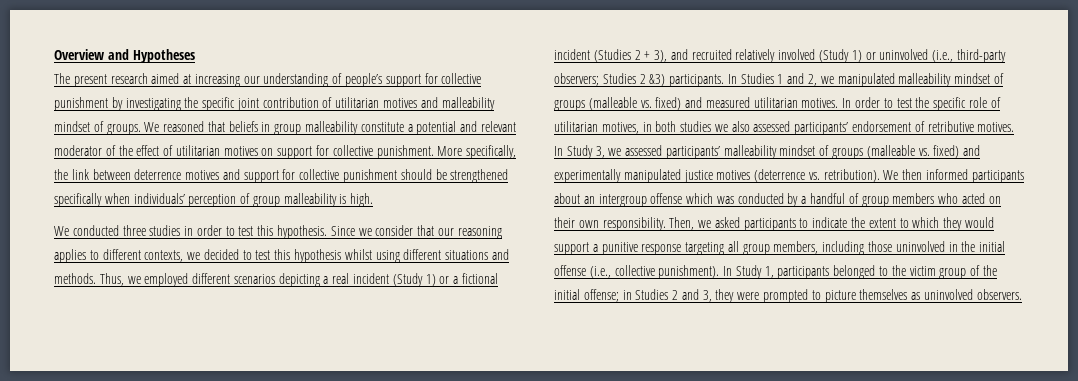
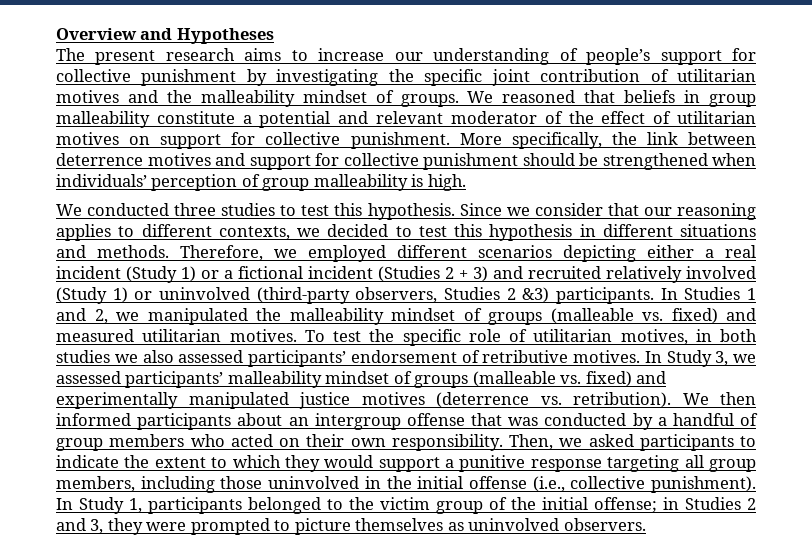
- The present research aimed at increasing our understanding of people’s support for collective punishment by investigating the specific joint contribution of utilitarian motives and malleability mindset of groups.
+ The present research aims to increase our understanding of people’s support for collective punishment by investigating the specific joint contribution of utilitarian motives and the malleability mindset of groups.
- More specifically, the link between deterrence motives and support for collective punishment should be strengthened specifically when individuals’ perception of group malleability is high.
+ More specifically, the link between deterrence motives and support for collective punishment should be strengthened when individuals’ perception of group malleability is high.
- We conducted three studies in order to test this hypothesis.
+ We conducted three studies to test this hypothesis.
- Since we consider that our reasoning applies to different contexts, we decided to test this hypothesis whilst using different situations and methods.
+ Since we consider that our reasoning applies to different contexts, we decided to test this hypothesis in different situations and methods.
- Thus, we employed different scenarios depicting a real incident (Study 1) or a fictional incident (Studies 2 + 3), and recruited relatively involved (Study 1) or uninvolved (i.e., third-party observers; Studies 2 &3) participants.
+ Therefore, we employed different scenarios depicting either a real incident (Study 1) or a fictional incident (Studies 2 + 3) and recruited relatively involved (Study 1) or uninvolved (third-party observers, Studies 2 &3) participants.
- In Studies 1 and 2, we manipulated malleability mindset of groups (malleable vs. fixed) and measured utilitarian motives.
+ In Studies 1 and 2, we manipulated the malleability mindset of groups (malleable vs. fixed) and measured utilitarian motives.
- In order to test the specific role of utilitarian motives, in both studies we also assessed participants’ endorsement of retributive motives.
+ To test the specific role of utilitarian motives, in both studies we also assessed participants’ endorsement of retributive motives.
- We then informed participants about an intergroup offense which was conducted by a handful of group members who acted on their own responsibility.
+ We then informed participants about an intergroup offense that was conducted by a handful of group members who acted on their own responsibility.

